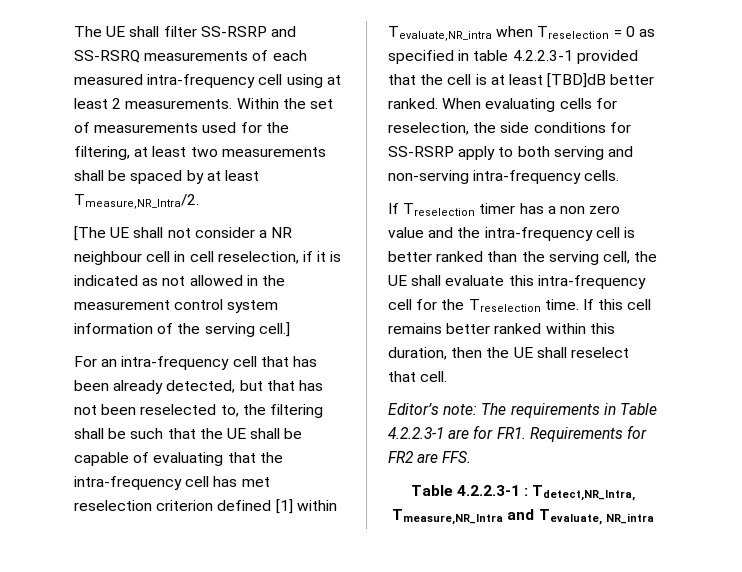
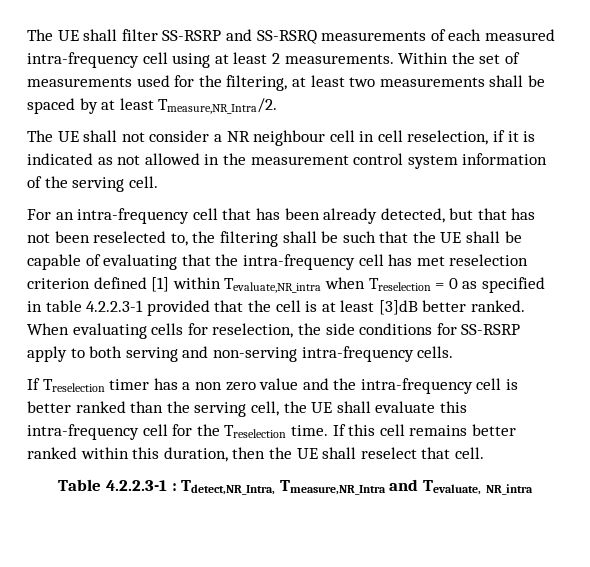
- [The UE shall not consider a NR neighbour cell in cell reselection, if it is indicated as not allowed in the measurement control system information of the serving cell.]
+ The UE shall not consider a NR neighbour cell in cell reselection, if it is indicated as not allowed in the measurement control system information of the serving cell.
- For an intra-frequency cell that has been already detected, but that has not been reselected to, the filtering shall be such that the UE shall be capable of evaluating that the intra-frequency cell has met reselection criterion defined [1] within Tevaluate,NR_intra when Treselection = 0 as specified in table 4.2.2.3-1 provided that the cell is at least [TBD]dB better ranked.
+ For an intra-frequency cell that has been already detected, but that has not been reselected to, the filtering shall be such that the UE shall be capable of evaluating that the intra-frequency cell has met reselection criterion defined [1] within Tevaluate,NR_intra when Treselection = 0 as specified in table 4.2.2.3-1 provided that the cell is at least [3]dB better ranked.
- Editor’s note: The requirements in Table 4.2.2.3-1 are for FR1. Requirements for FR2 are FFS.

